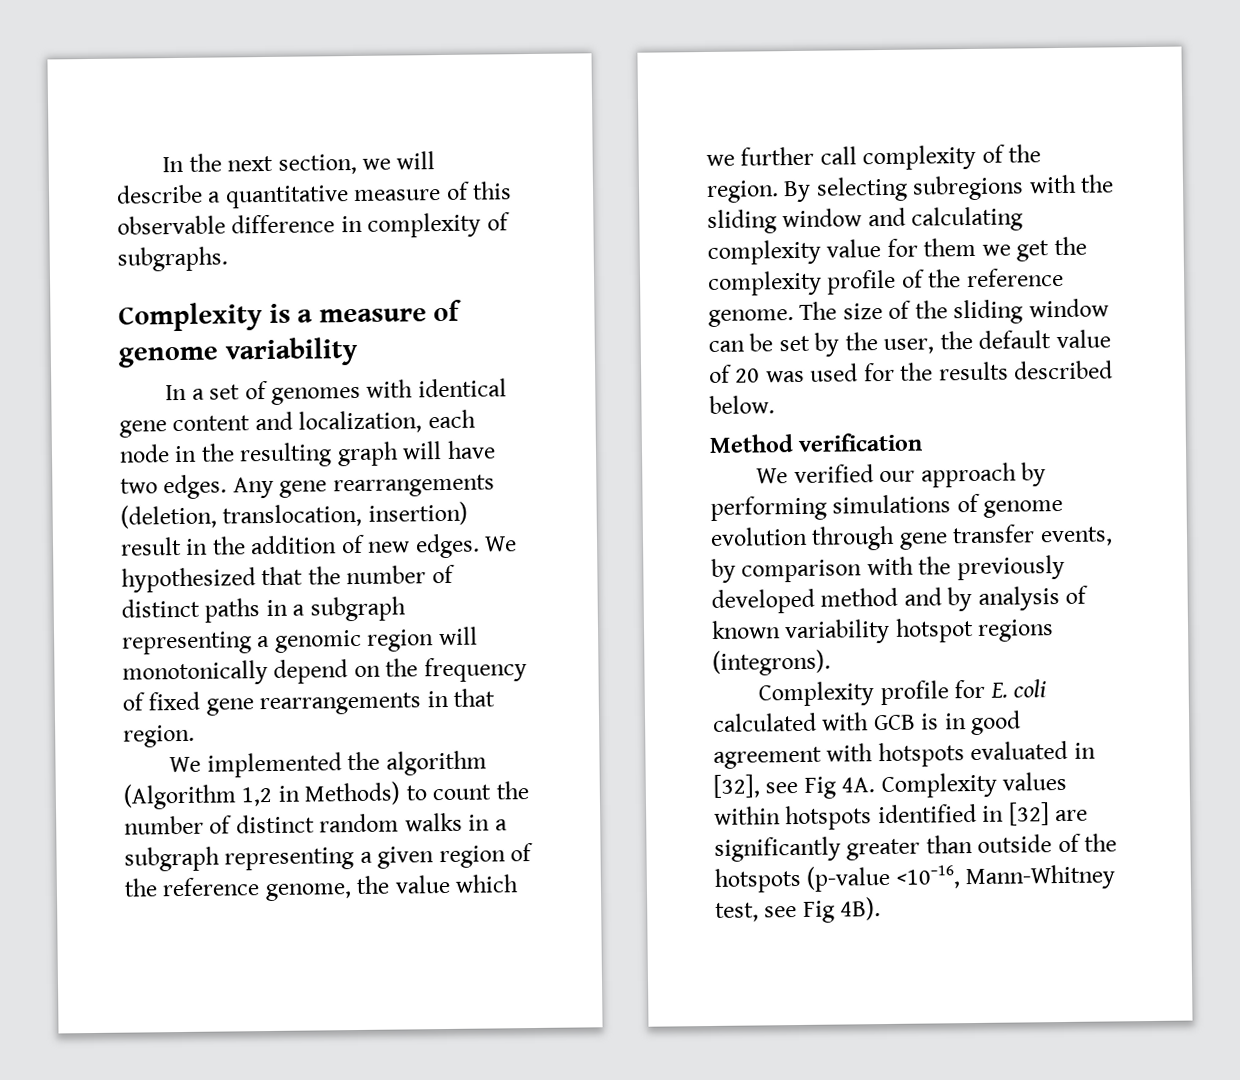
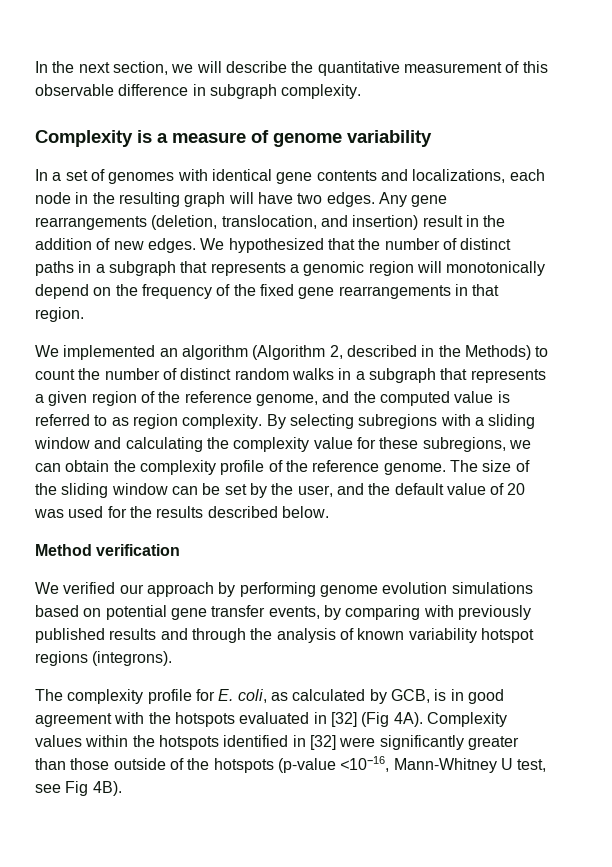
- In the next section, we will describe a quantitative measure of this observable difference in complexity of subgraphs.
+ In the next section, we will describe the quantitative measurement of this observable difference in subgraph complexity.
- In a set of genomes with identical gene content and localization, each node in the resulting graph will have two edges.
+ In a set of genomes with identical gene contents and localizations, each node in the resulting graph will have two edges.
- Any gene rearrangements (deletion, translocation, insertion) result in the addition of new edges.
+ Any gene rearrangements (deletion, translocation, and insertion) result in the addition of new edges.
- We hypothesized that the number of distinct paths in a subgraph representing a genomic region will monotonically depend on the frequency of fixed gene rearrangements in that region.
+ We hypothesized that the number of distinct paths in a subgraph that represents a genomic region will monotonically depend on the frequency of the fixed gene rearrangements in that region.
- We implemented the algorithm (Algorithm 1,2 in Methods) to count the number of distinct random walks in a subgraph representing a given region of the reference genome, the value which we further call complexity of the region.
+ We implemented an algorithm (Algorithm 2, described in the Methods) to count the number of distinct random walks in a subgraph that represents a given region of the reference genome, and the computed value is referred to as region complexity.
- By selecting subregions with the sliding window and calculating complexity value for them we get the complexity profile of the reference genome.
+ By selecting subregions with a sliding window and calculating the complexity value for these subregions, we can obtain the complexity profile of the reference genome.
- The size of the sliding window can be set by the user, the default value of 20 was used for the results described below.
+ The size of the sliding window can be set by the user, and the default value of 20 was used for the results described below.
- We verified our approach by performing simulations of genome evolution through gene transfer events, by comparison with the previously developed method and by analysis of known variability hotspot regions (integrons).
+ We verified our approach by performing genome evolution simulations based on potential gene transfer events, by comparing with previously published results and through the analysis of known variability hotspot regions (integrons).
- Complexity profile for E. coli calculated with GCB is in good agreement with hotspots evaluated in [32], see Fig 4A.
+ The complexity profile for E. coli, as calculated by GCB, is in good agreement with the hotspots evaluated in [32] (Fig 4A).
- Complexity values within hotspots identified in [32] are significantly greater than outside of the hotspots (p-value <10−16, Mann-Whitney test, see Fig 4B).
+ Complexity values within the hotspots identified in [32] were significantly greater than those outside of the hotspots (p-value <10−16, Mann-Whitney U test, see Fig 4B).

